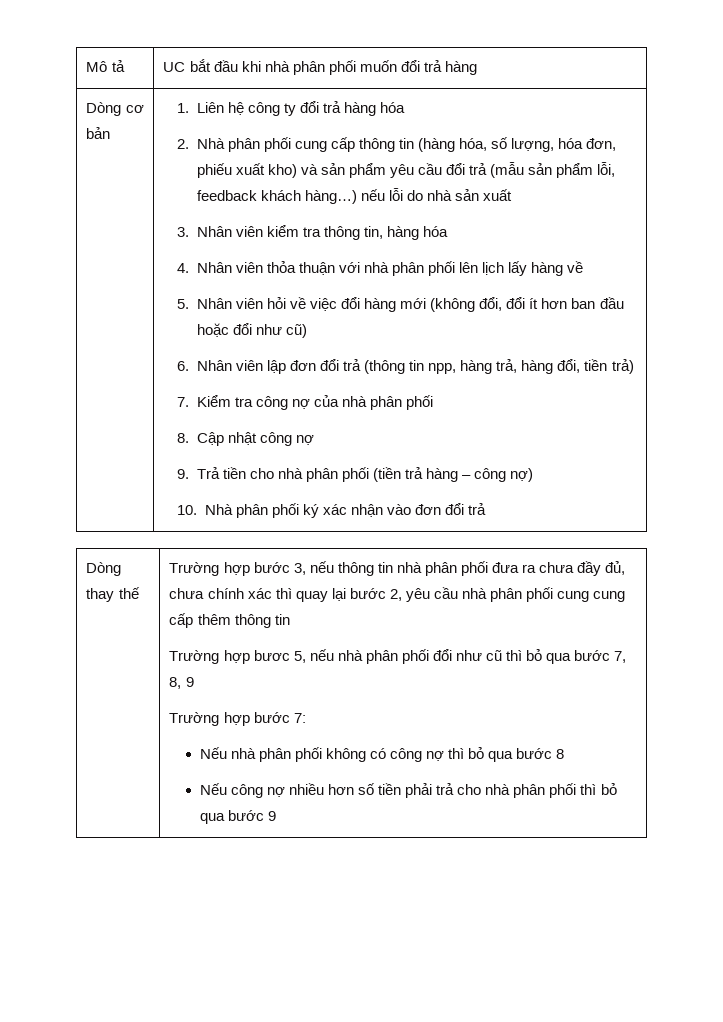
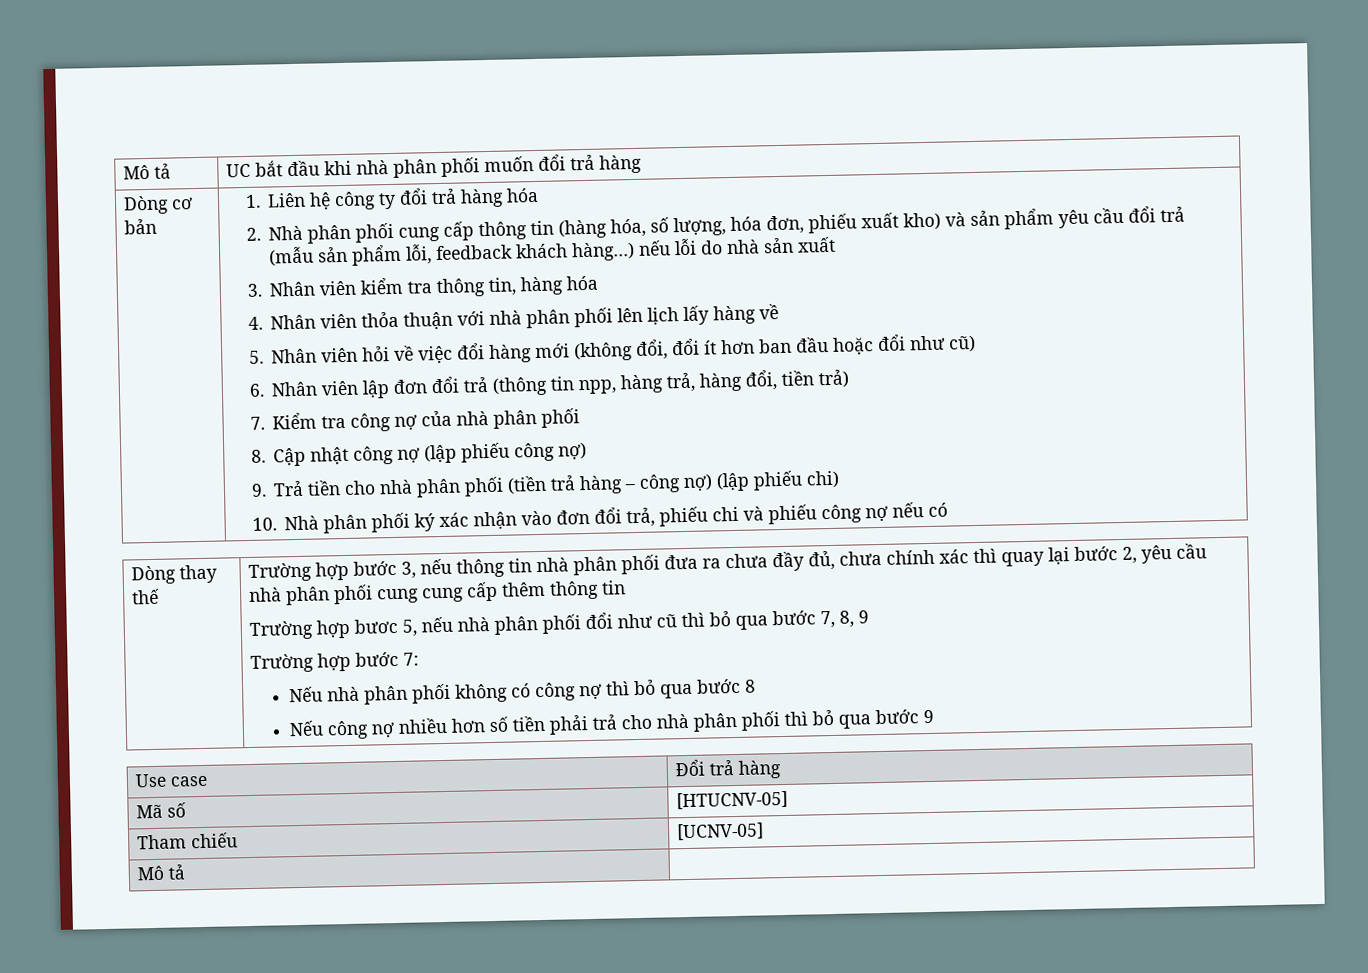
- 8. Cập nhật công nợ
+ 8. Cập nhật công nợ (lập phiếu công nợ)
- 9. Trả tiền cho nhà phân phối (tiền trả hàng – công nợ)
+ 9. Trả tiền cho nhà phân phối (tiền trả hàng – công nợ) (lập phiếu chi)
- 10. Nhà phân phối ký xác nhận vào đơn đổi trả
+ 10. Nhà phân phối ký xác nhận vào đơn đổi trả, phiếu chi và phiếu công nợ nếu có
+ Use case | Đổi trả hàng
+ Mã số | [HTUCNV-05]
+ Tham chiếu | [UCNV-05]
+ Mô tả |

